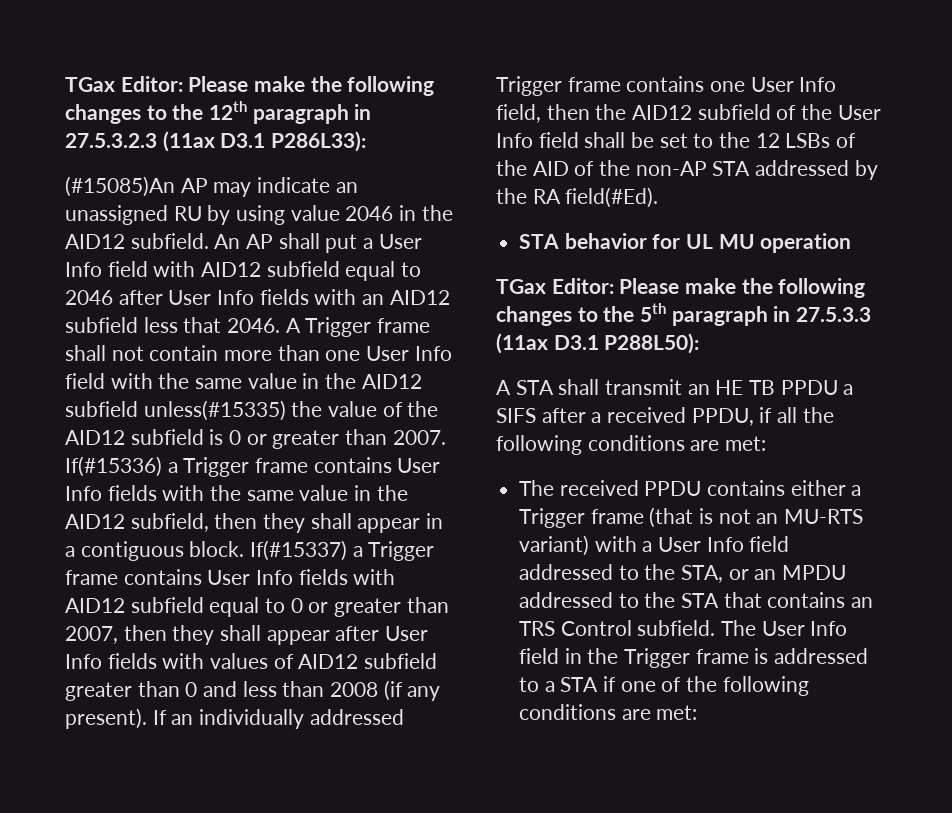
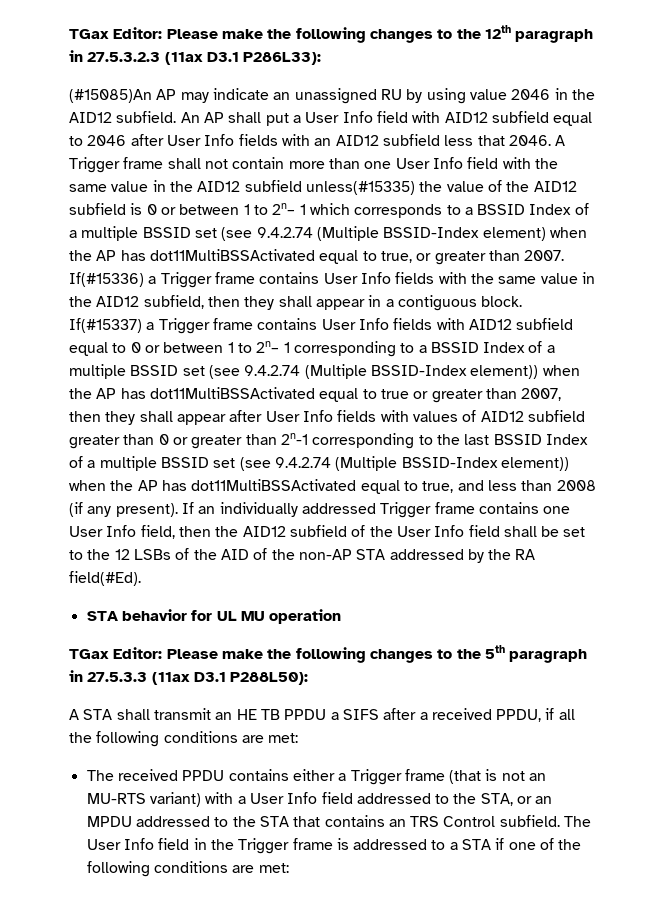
- A Trigger frame shall not contain more than one User Info field with the same value in the AID12 subfield unless(#15335) the value of the AID12 subfield is 0 or greater than 2007.
+ A Trigger frame shall not contain more than one User Info field with the same value in the AID12 subfield unless(#15335) the value of the AID12 subfield is 0 or between 1 to 2n– 1 which corresponds to a BSSID Index of a multiple BSSID set (see 9.4.2.74 (Multiple BSSID-Index element) when the AP has dot11MultiBSSActivated equal to true, or greater than 2007.
- If(#15337) a Trigger frame contains User Info fields with AID12 subfield equal to 0 or greater than 2007, then they shall appear after User Info fields with values of AID12 subfield greater than 0 and less than 2008 (if any present).
+ If(#15337) a Trigger frame contains User Info fields with AID12 subfield equal to 0 or between 1 to 2n– 1 corresponding to a BSSID Index of a multiple BSSID set (see 9.4.2.74 (Multiple BSSID-Index element)) when the AP has dot11MultiBSSActivated equal to true or greater than 2007, then they shall appear after User Info fields with values of AID12 subfield greater than 0 or greater than 2n-1 corresponding to the last BSSID Index of a multiple BSSID set (see 9.4.2.74 (Multiple BSSID-Index element)) when the AP has dot11MultiBSSActivated equal to true, and less than 2008 (if any present).

